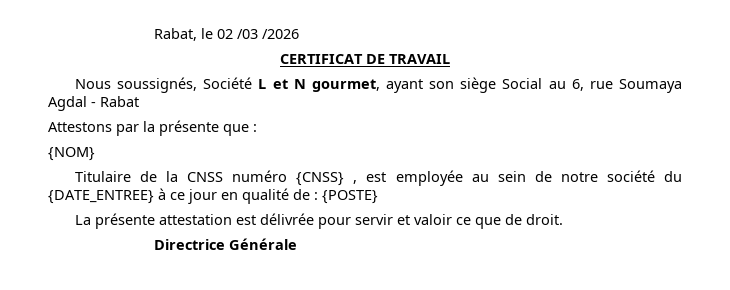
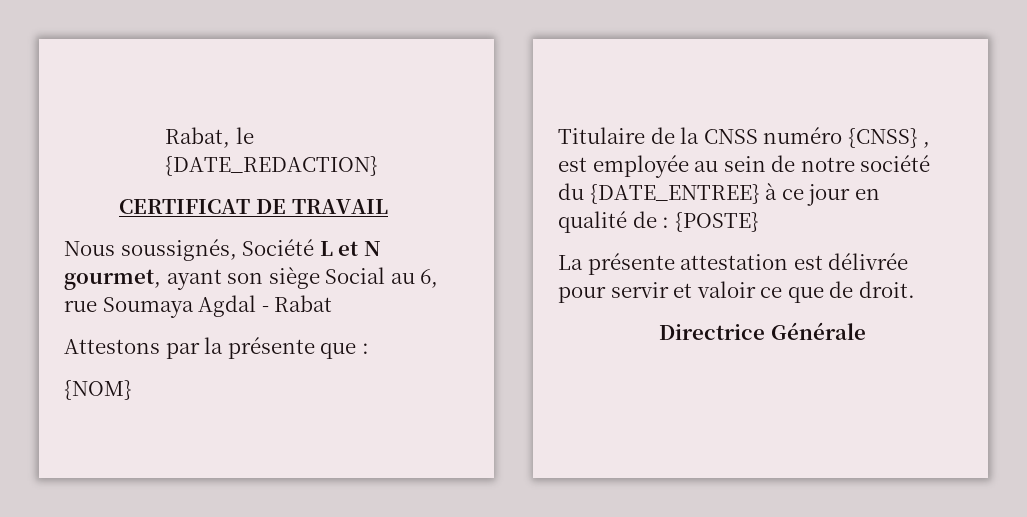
- Rabat, le 02 /03 /2026
+ Rabat, le {DATE_REDACTION}

